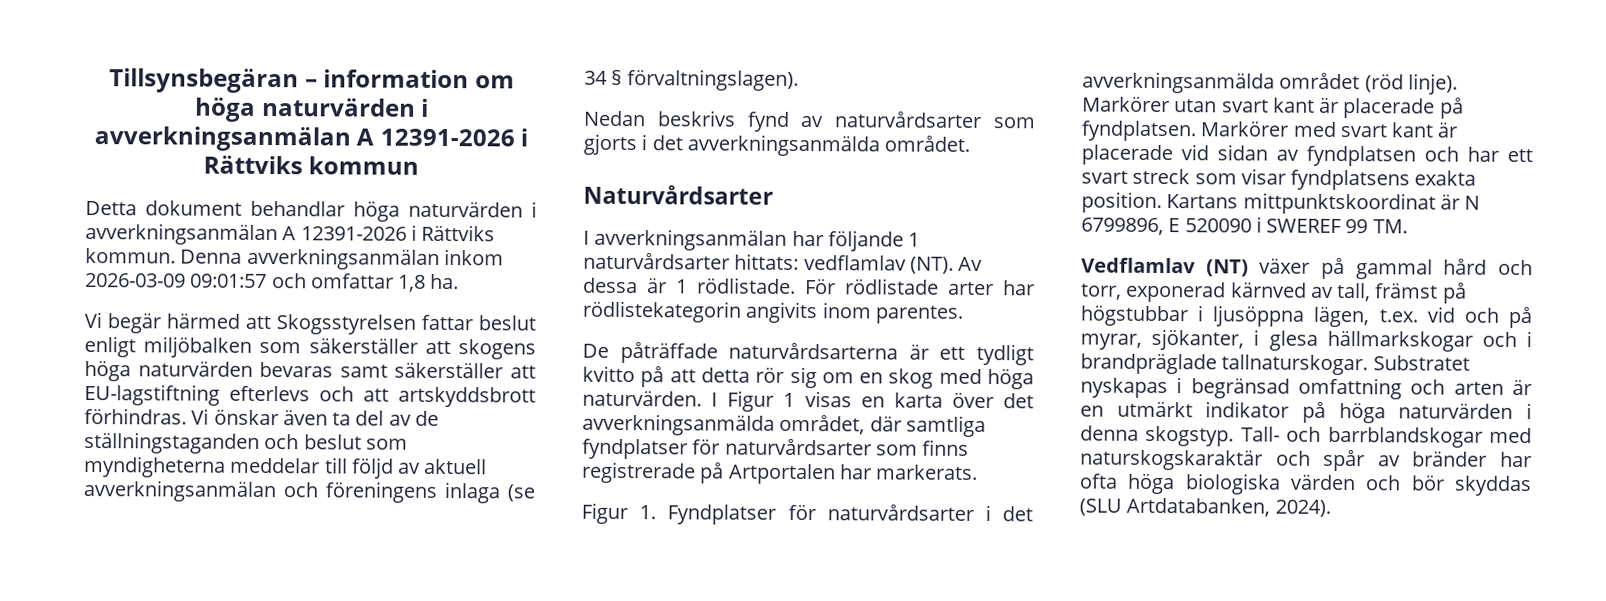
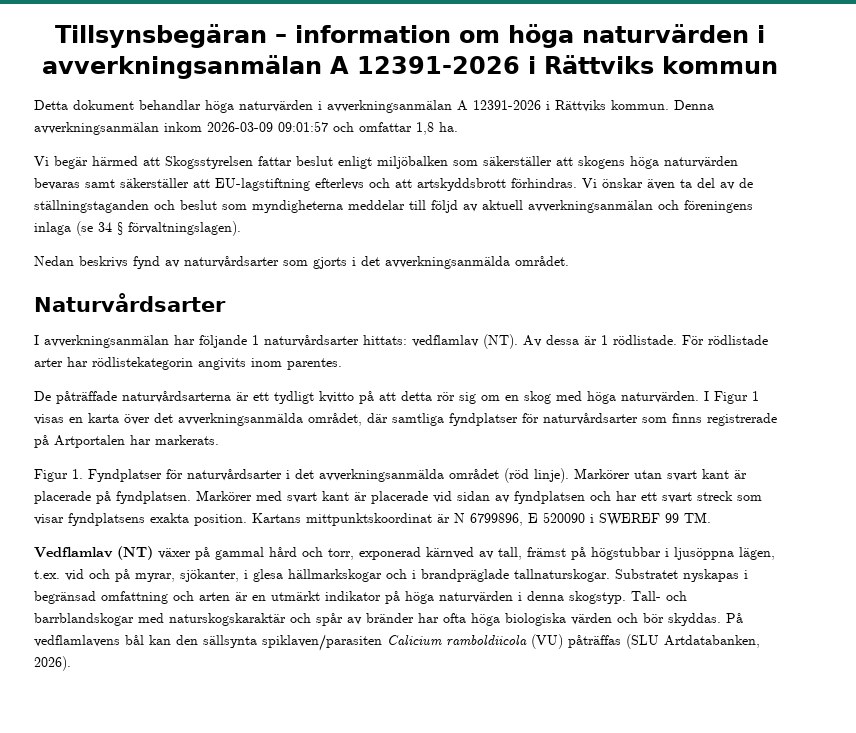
- Tall- och barrblandskogar med naturskogskaraktär och spår av bränder har ofta höga biologiska värden och bör skyddas (SLU Artdatabanken, 2024).
+ Tall- och barrblandskogar med naturskogskaraktär och spår av bränder har ofta höga biologiska värden och bör skyddas. På vedflamlavens bål kan den sällsynta spiklaven/parasiten Calicium ramboldiicola (VU) påträffas (SLU Artdatabanken, 2026).

